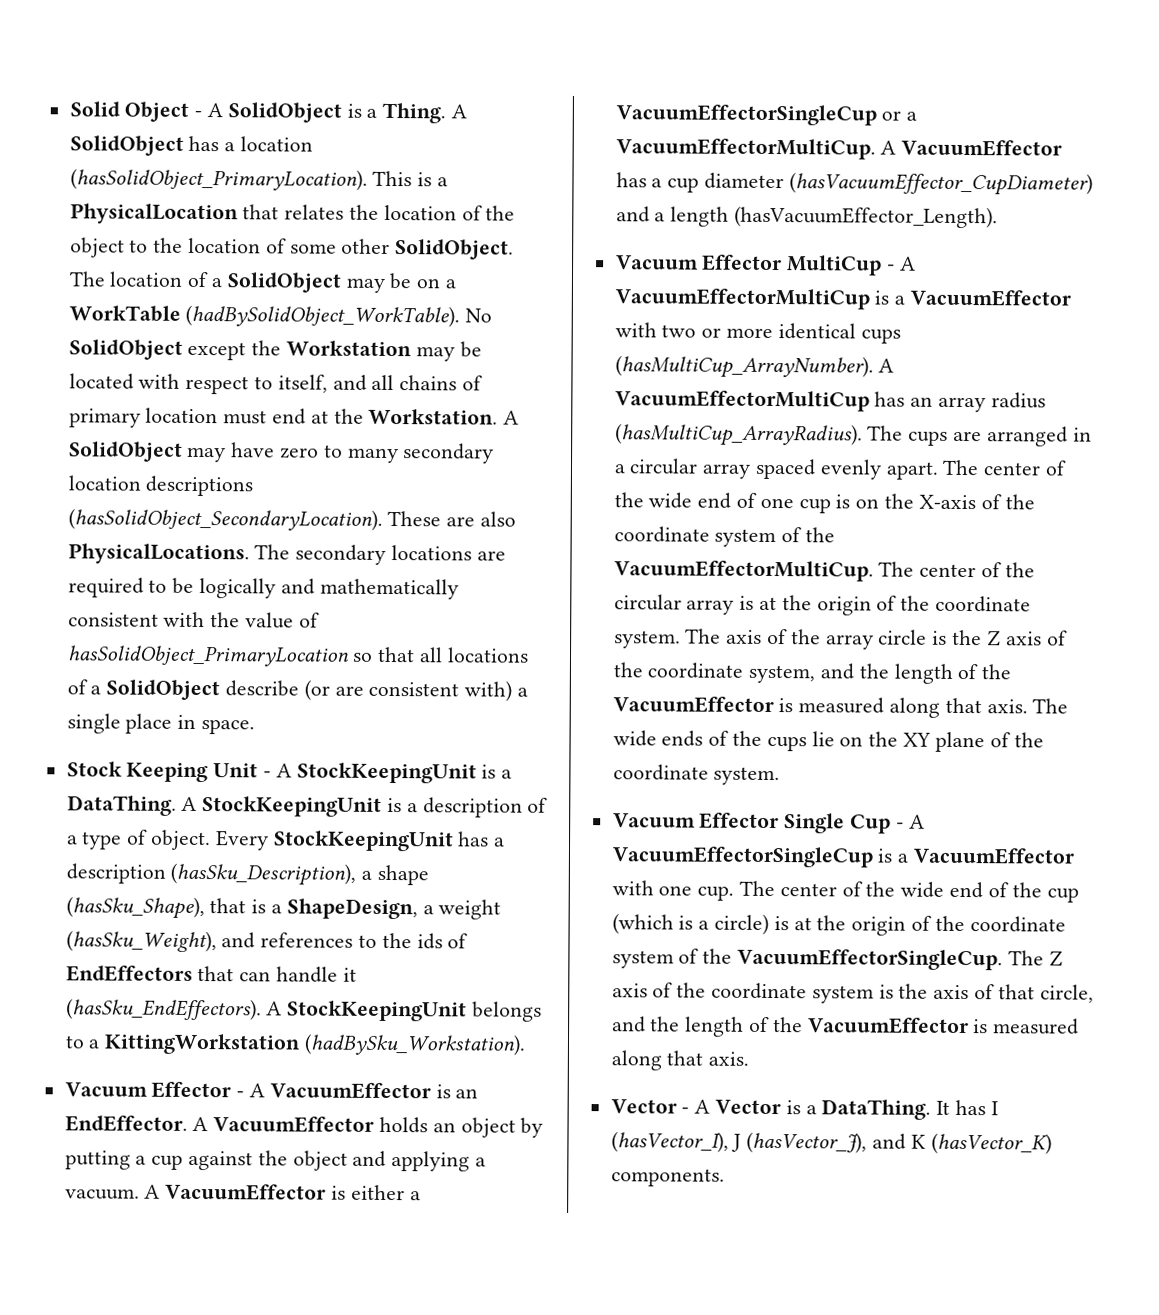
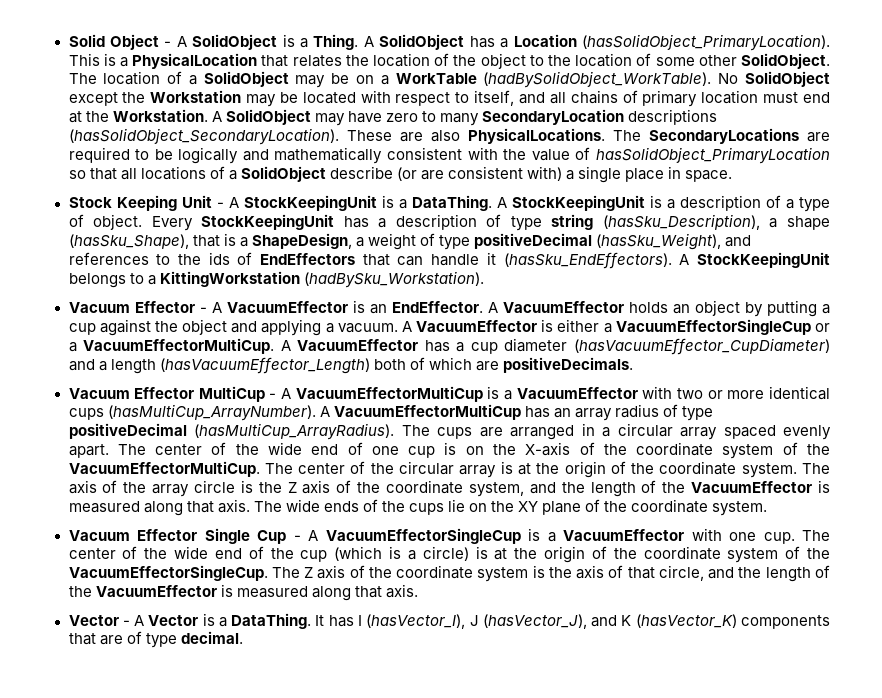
- A SolidObject has a location (hasSolidObject_PrimaryLocation).
+ A SolidObject has a Location (hasSolidObject_PrimaryLocation).
- A SolidObject may have zero to many secondary location descriptions (hasSolidObject_SecondaryLocation).
+ A SolidObject may have zero to many SecondaryLocation descriptions (hasSolidObject_SecondaryLocation).
- The secondary locations are required to be logically and mathematically consistent with the value of hasSolidObject_PrimaryLocation so that all locations of a SolidObject describe (or are consistent with) a single place in space.
+ The SecondaryLocations are required to be logically and mathematically consistent with the value of hasSolidObject_PrimaryLocation so that all locations of a SolidObject describe (or are consistent with) a single place in space.
- Every StockKeepingUnit has a description (hasSku_Description), a shape (hasSku_Shape), that is a ShapeDesign, a weight (hasSku_Weight), and references to the ids of EndEffectors that can handle it (hasSku_EndEffectors).
+ Every StockKeepingUnit has a description of type string (hasSku_Description), a shape (hasSku_Shape), that is a ShapeDesign, a weight of type positiveDecimal (hasSku_Weight), and references to the ids of EndEffectors that can handle it (hasSku_EndEffectors).
- A VacuumEffector has a cup diameter (hasVacuumEffector_CupDiameter) and a length (hasVacuumEffector_Length).
+ A VacuumEffector has a cup diameter (hasVacuumEffector_CupDiameter) and a length (hasVacuumEffector_Length) both of which are positiveDecimals.
- A VacuumEffectorMultiCup has an array radius (hasMultiCup_ArrayRadius).
+ A VacuumEffectorMultiCup has an array radius of type positiveDecimal (hasMultiCup_ArrayRadius).
- It has I (hasVector_I), J (hasVector_J), and K (hasVector_K) components.
+ It has I (hasVector_I), J (hasVector_J), and K (hasVector_K) components that are of type decimal.

